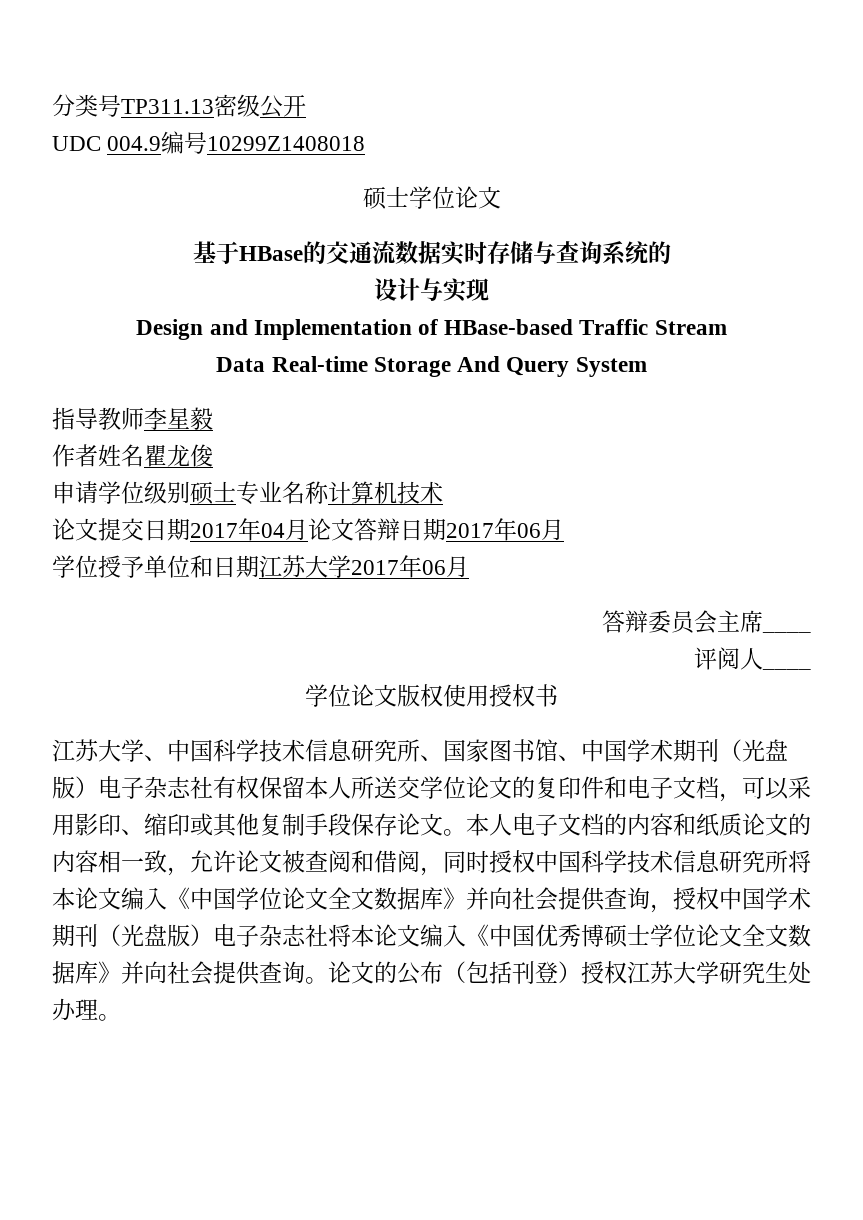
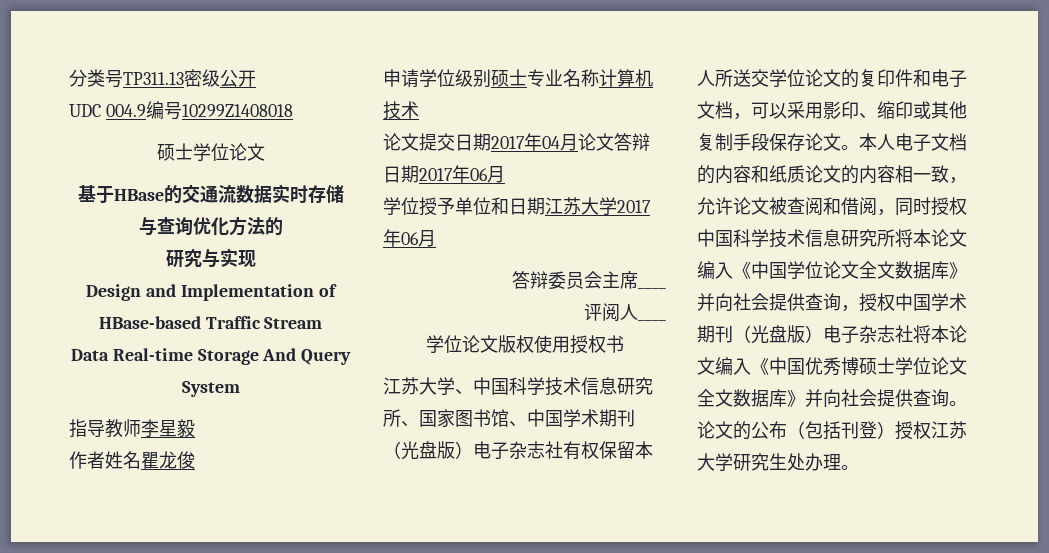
- 基于HBase的交通流数据实时存储与查询系统的
+ 基于HBase的交通流数据实时存储与查询优化方法的
- 设计与实现
+ 研究与实现

